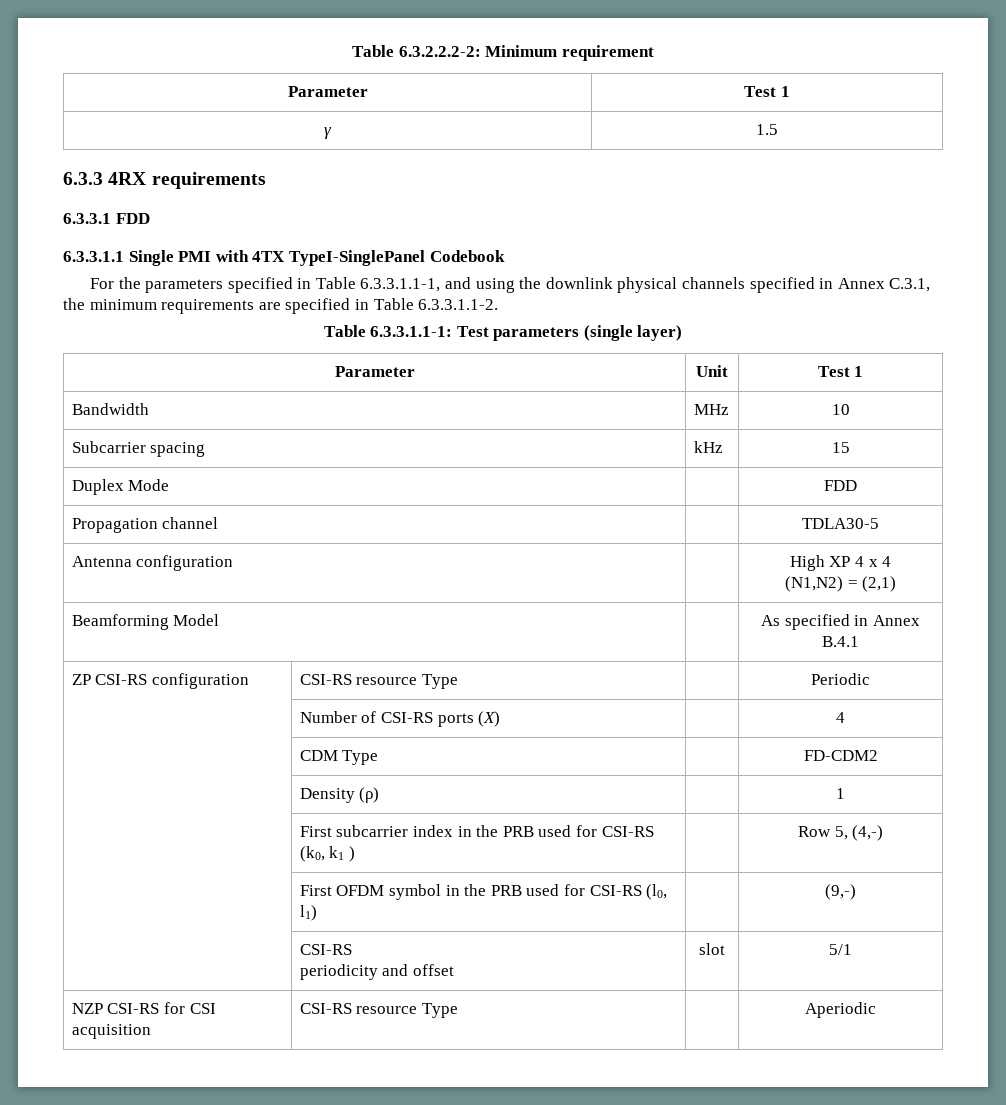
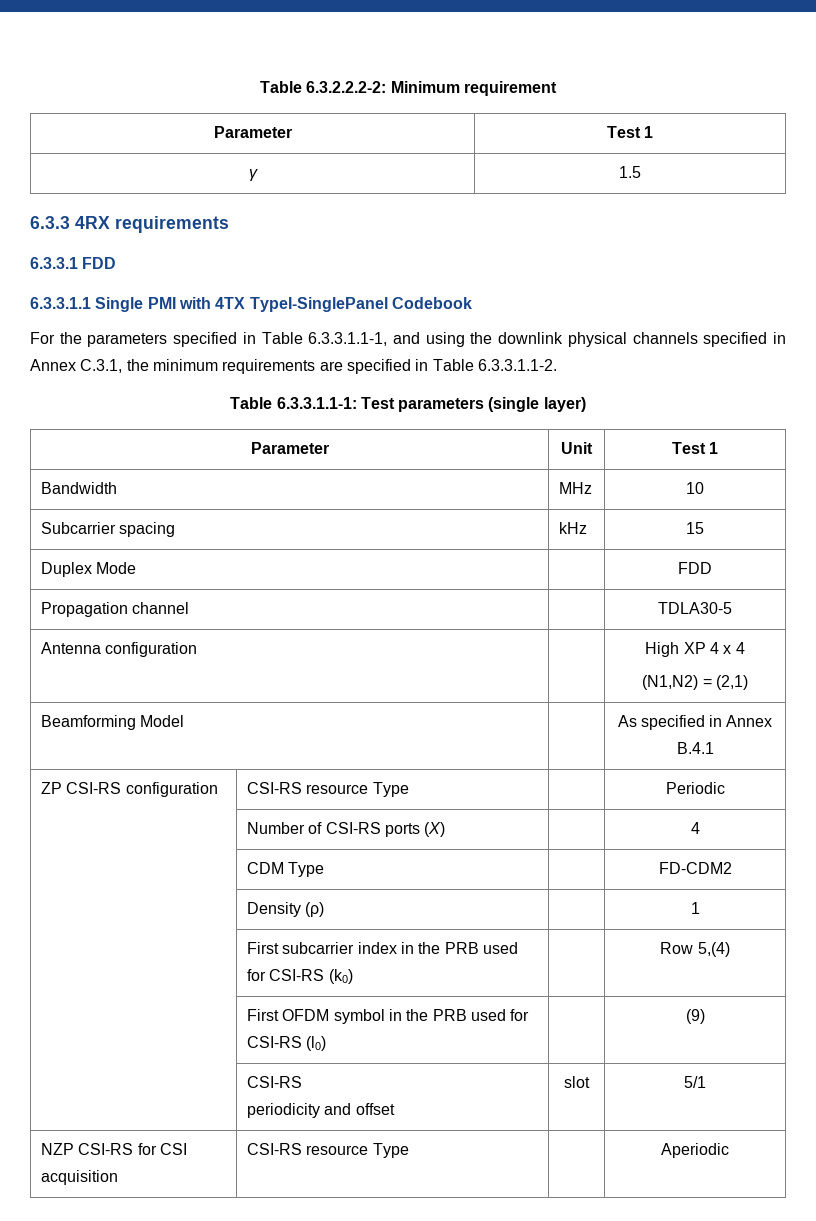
- | First subcarrier index in the PRB used for CSI-RS (k0, k1 ) | | Row 5, (4,-)
+ | First subcarrier index in the PRB used for CSI-RS (k0) | | Row 5,(4)
- | First OFDM symbol in the PRB used for CSI-RS (l0, l1) | | (9,-)
+ | First OFDM symbol in the PRB used for CSI-RS (l0) | | (9)

